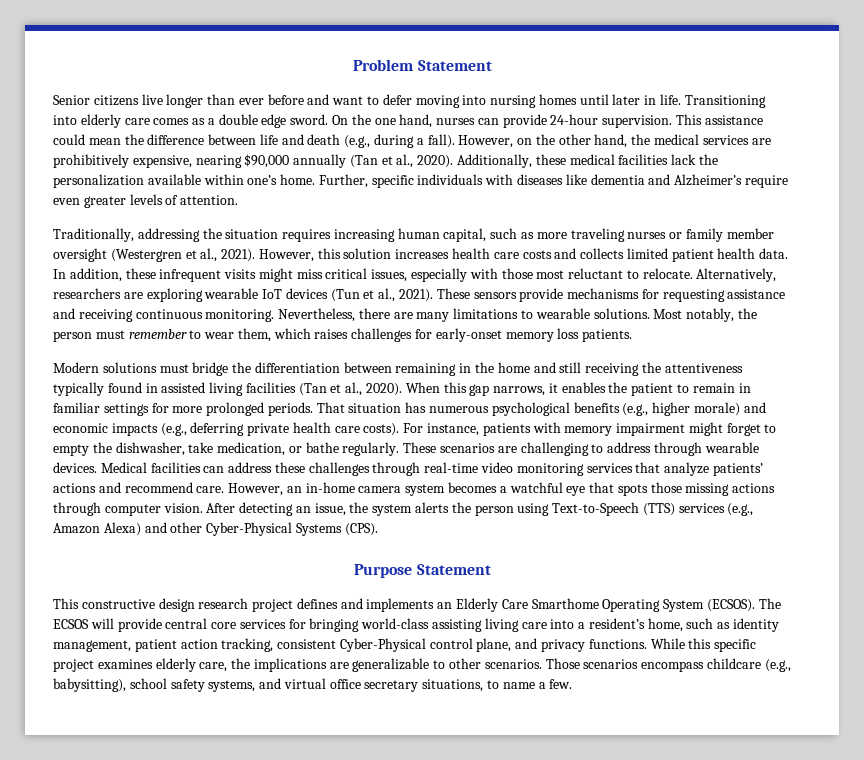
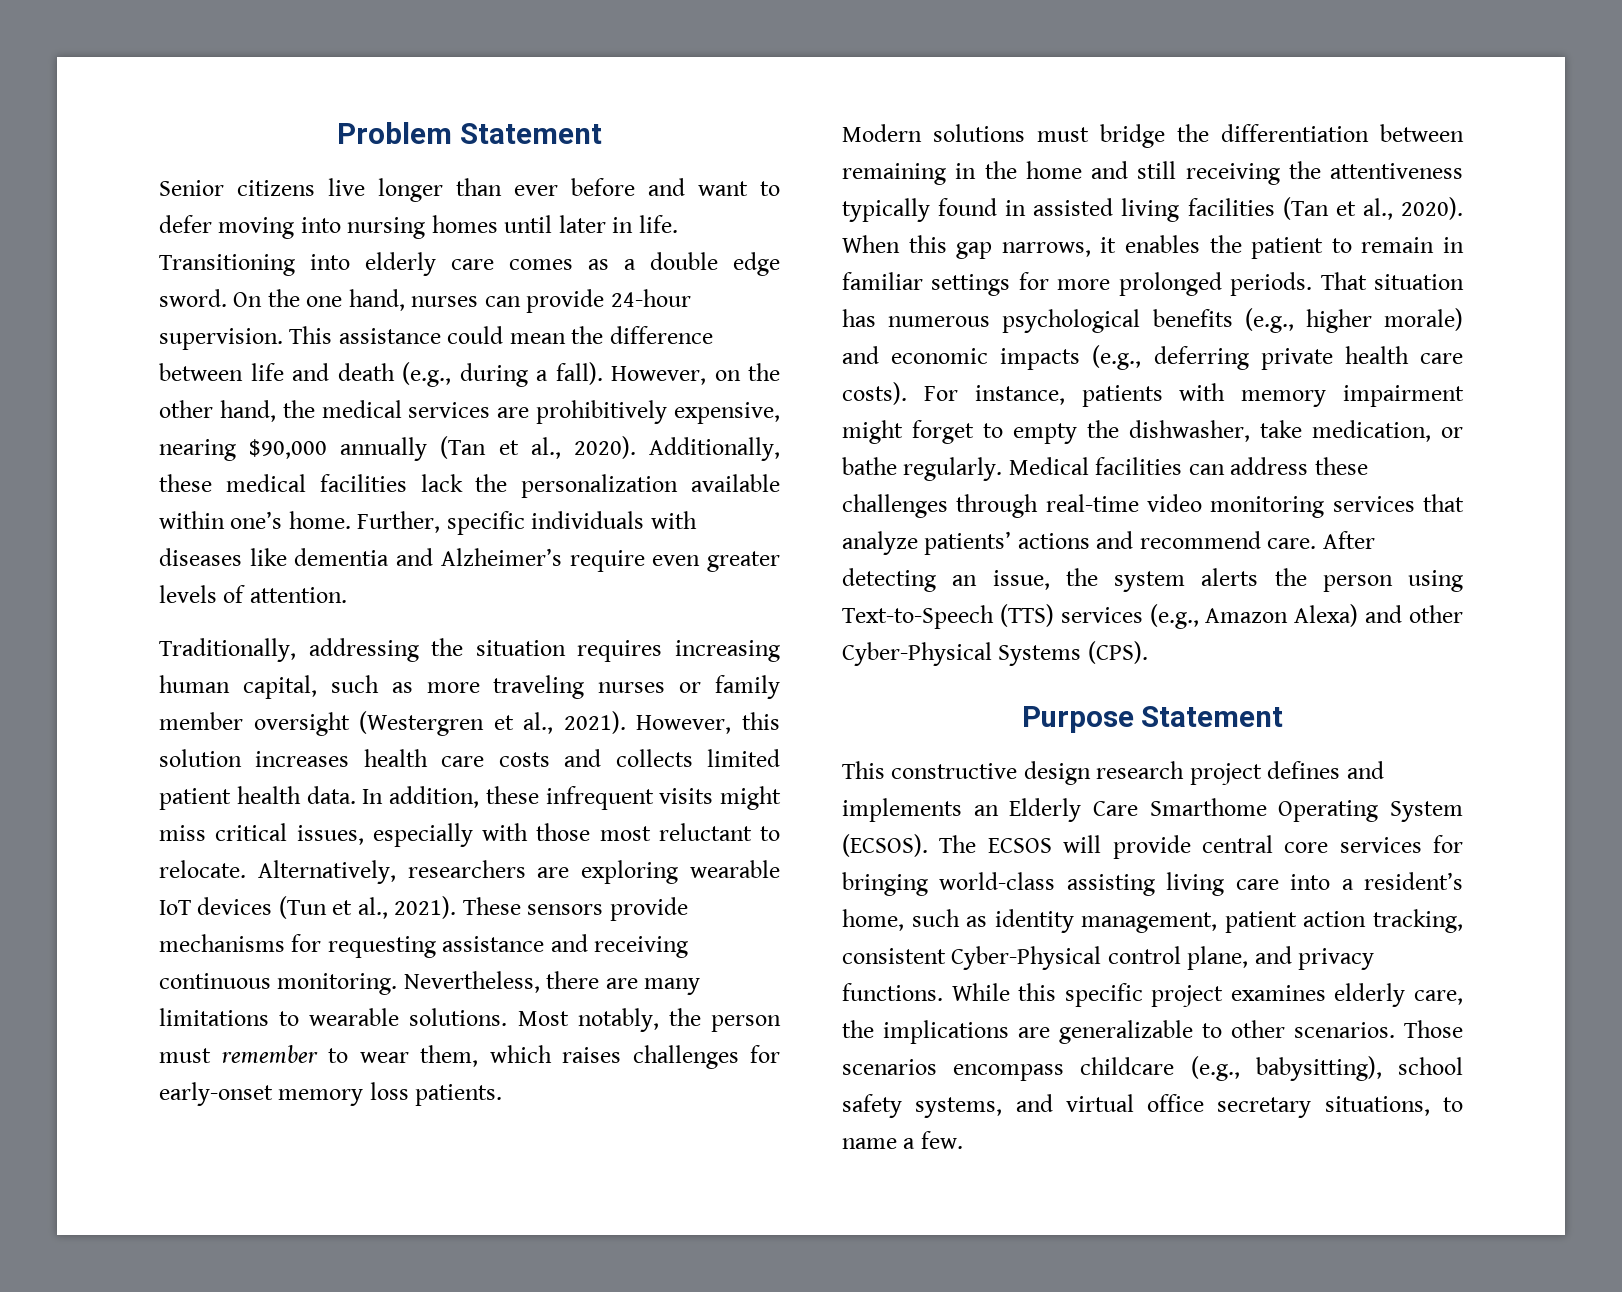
- These scenarios are challenging to address through wearable devices.
- However, an in-home camera system becomes a watchful eye that spots those missing actions through computer vision.

